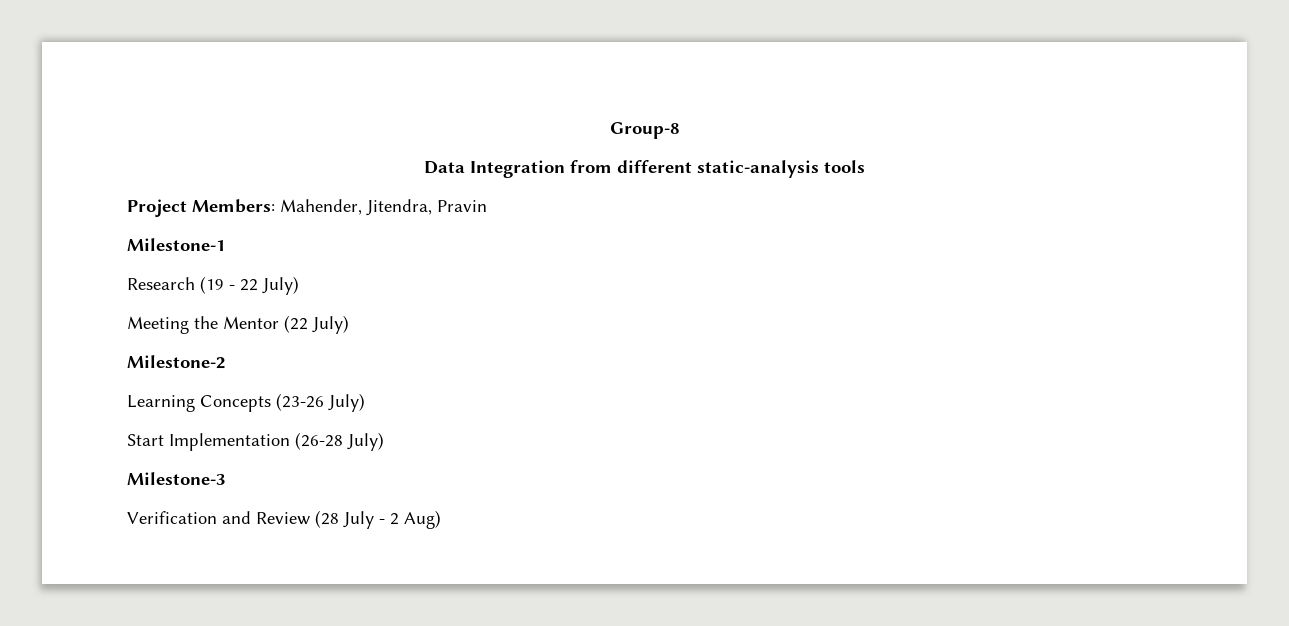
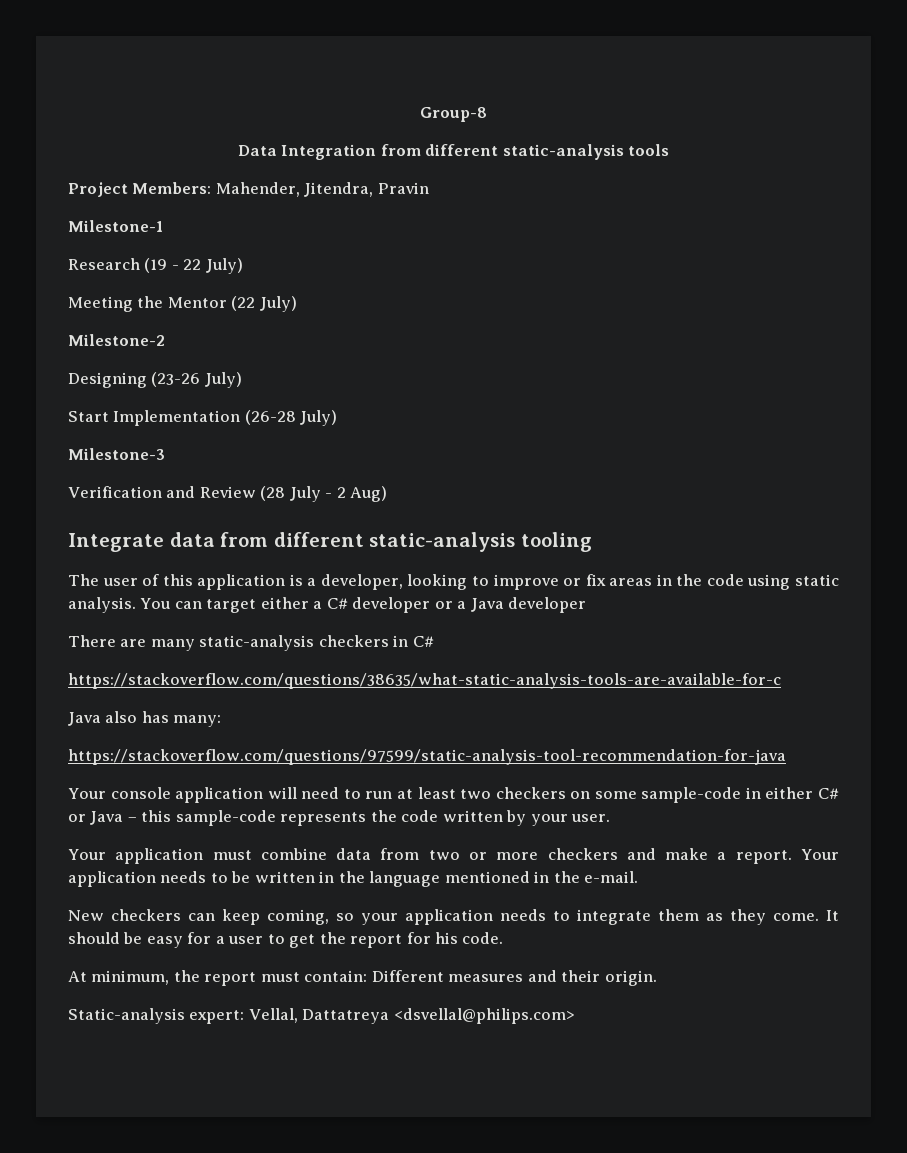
- Learning Concepts (23-26 July)
+ Designing (23-26 July)
+ Integrate data from different static-analysis tooling
+ The user of this application is a developer, looking to improve or fix areas in the code using static analysis. You can target either a C# developer or a Java developer
+ There are many static-analysis checkers in C#
+ https://stackoverflow.com/questions/38635/what-static-analysis-tools-are-available-for-c
+ Java also has many:
+ https://stackoverflow.com/questions/97599/static-analysis-tool-recommendation-for-java
+ Your console application will need to run at least two checkers on some sample-code in either C# or Java – this sample-code represents the code written by your user.
+ Your application must combine data from two or more checkers and make a report. Your application needs to be written in the language mentioned in the e-mail.
+ New checkers can keep coming, so your application needs to integrate them as they come. It should be easy for a user to get the report for his code.
+ At minimum, the report must contain: Different measures and their origin.
+ Static-analysis expert: Vellal, Dattatreya <dsvellal@philips.com>

